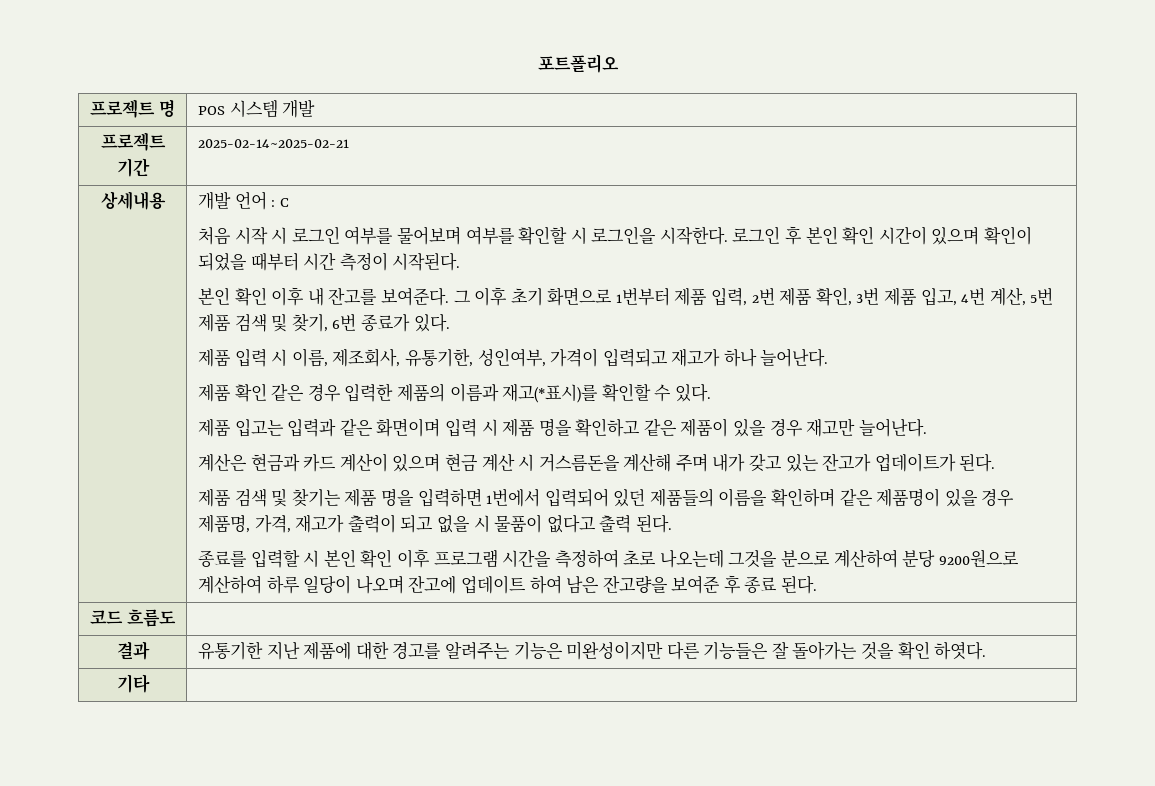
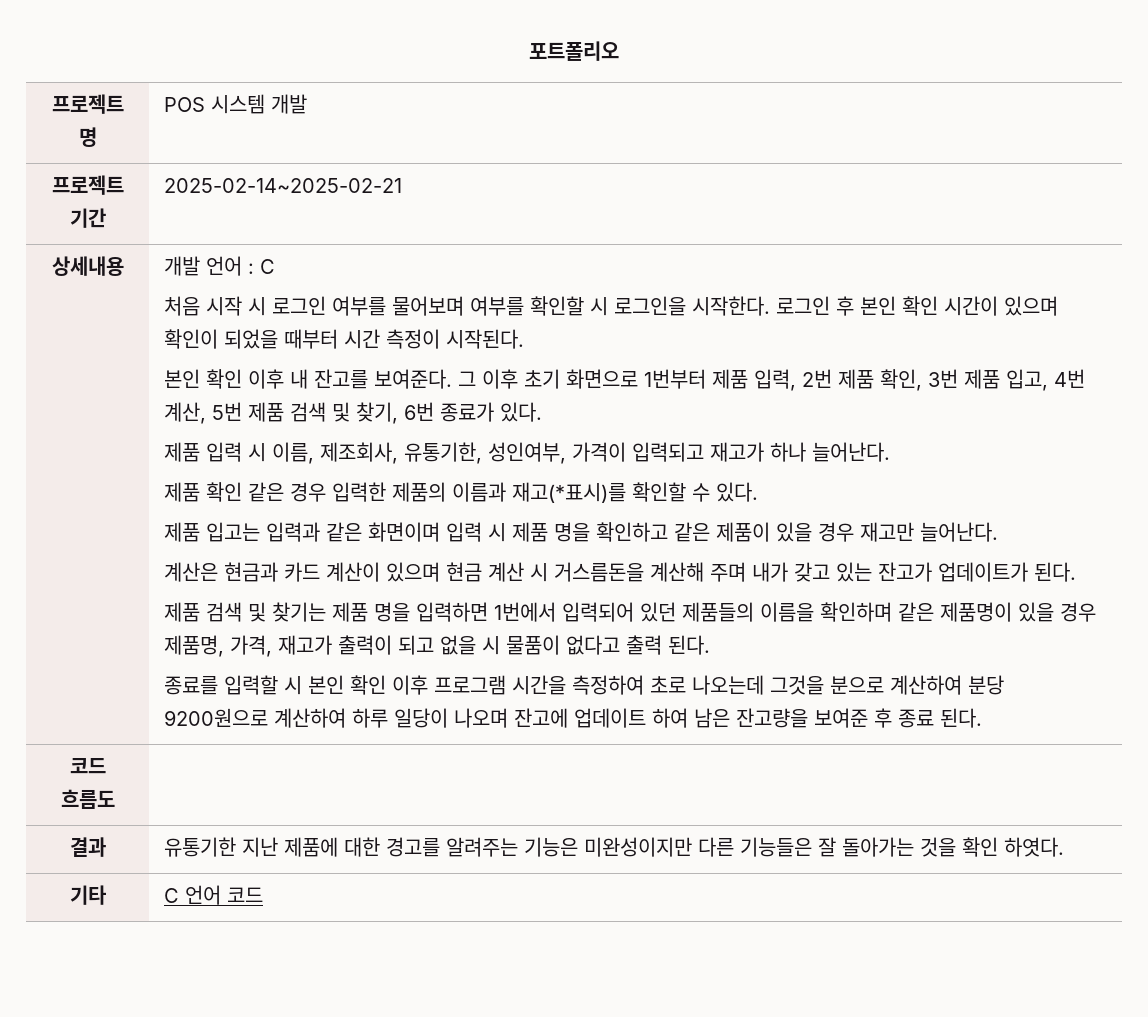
- 기타 |
+ 기타 | C 언어 코드

